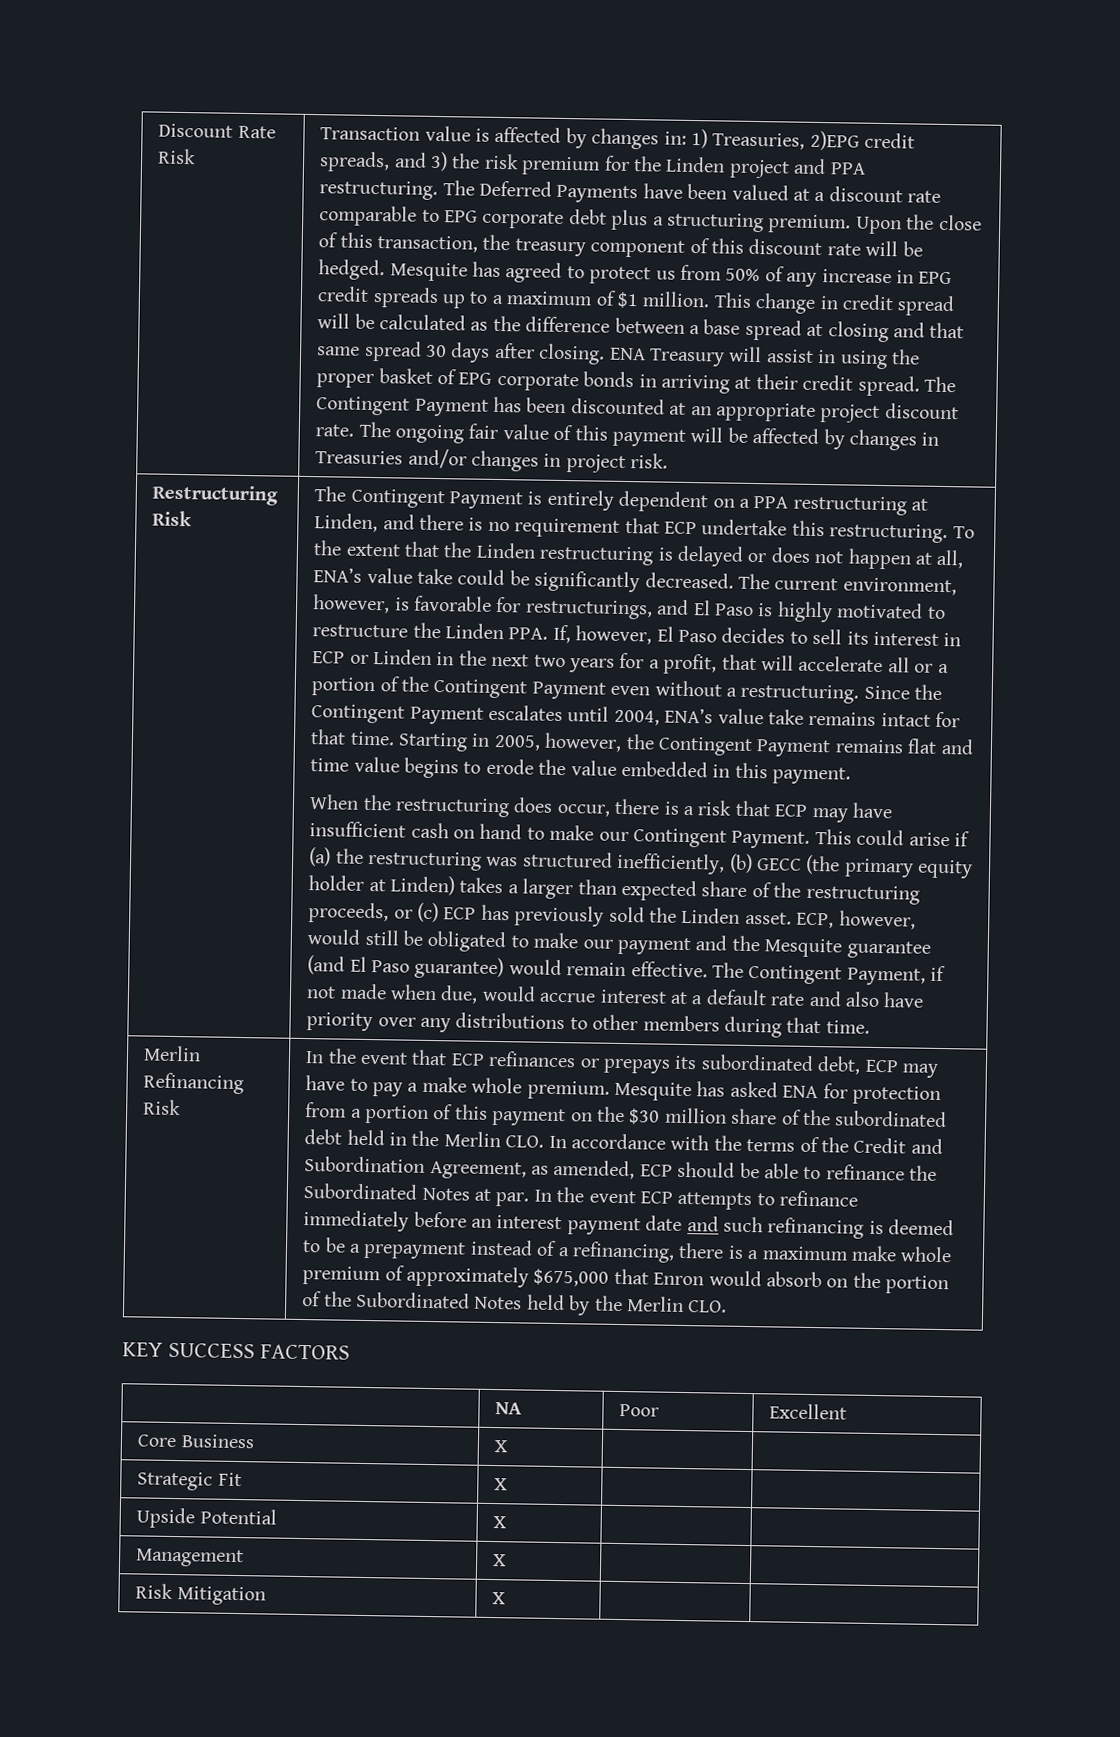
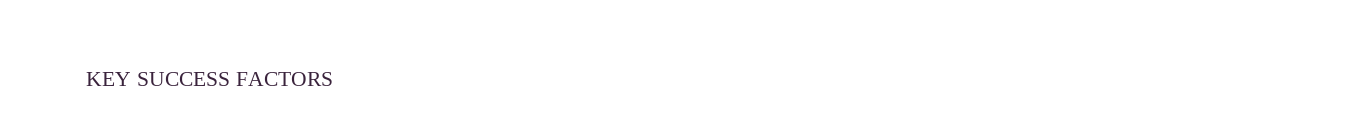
- Discount Rate Risk | Transaction value is affected by changes in: 1) Treasuries, 2)EPG credit spreads, and 3) the risk premium for the Linden project and PPA restructuring. The Deferred Payments have been valued at a discount rate comparable to EPG corporate debt plus a structuring premium. Upon the close of this transaction, the treasury component of this discount rate will be hedged. Mesquite has agreed to protect us from 50% of any increase in EPG credit spreads up to a maximum of $1 million. This change in credit spread will be calculated as the difference between a base spread at closing and that same spread 30 days after closing. ENA Treasury will assist in using the proper basket of EPG corporate bonds in arriving at their credit spread. The Contingent Payment has been discounted at an appropriate project discount rate. The ongoing fair value of this payment will be affected by changes in Treasuries and/or changes in project risk.
- Restructuring Risk | The Contingent Payment is entirely dependent on a PPA restructuring at Linden, and there is no requirement that ECP undertake this restructuring. To the extent that the Linden restructuring is delayed or does not happen at all, ENA’s value take could be significantly decreased. The current environment, however, is favorable for restructurings, and El Paso is highly motivated to restructure the Linden PPA. If, however, El Paso decides to sell its interest in ECP or Linden in the next two years for a profit, that will accelerate all or a portion of the Contingent Payment even without a restructuring. Since the Contingent Payment escalates until 2004, ENA’s value take remains intact for that time. Starting in 2005, however, the Contingent Payment remains flat and time value begins to erode the value embedded in this payment.
- When the restructuring does occur, there is a risk that ECP may have insufficient cash on hand to make our Contingent Payment. This could arise if (a) the restructuring was structured inefficiently, (b) GECC (the primary equity holder at Linden) takes a larger than expected share of the restructuring proceeds, or (c) ECP has previously sold the Linden asset. ECP, however, would still be obligated to make our payment and the Mesquite guarantee (and El Paso guarantee) would remain effective. The Contingent Payment, if not made when due, would accrue interest at a default rate and also have priority over any distributions to other members during that time.
- Merlin Refinancing Risk | In the event that ECP refinances or prepays its subordinated debt, ECP may have to pay a make whole premium. Mesquite has asked ENA for protection from a portion of this payment on the $30 million share of the subordinated debt held in the Merlin CLO. In accordance with the terms of the Credit and Subordination Agreement, as amended, ECP should be able to refinance the Subordinated Notes at par. In the event ECP attempts to refinance immediately before an interest payment date and such refinancing is deemed to be a prepayment instead of a refinancing, there is a maximum make whole premium of approximately $675,000 that Enron would absorb on the portion of the Subordinated Notes held by the Merlin CLO.
  KEY SUCCESS FACTORS
- | NA | Poor | Excellent
- Core Business | X | |
- Strategic Fit | X | |
- Upside Potential | X | |
- Management | X | |
- Risk Mitigation | X | |

